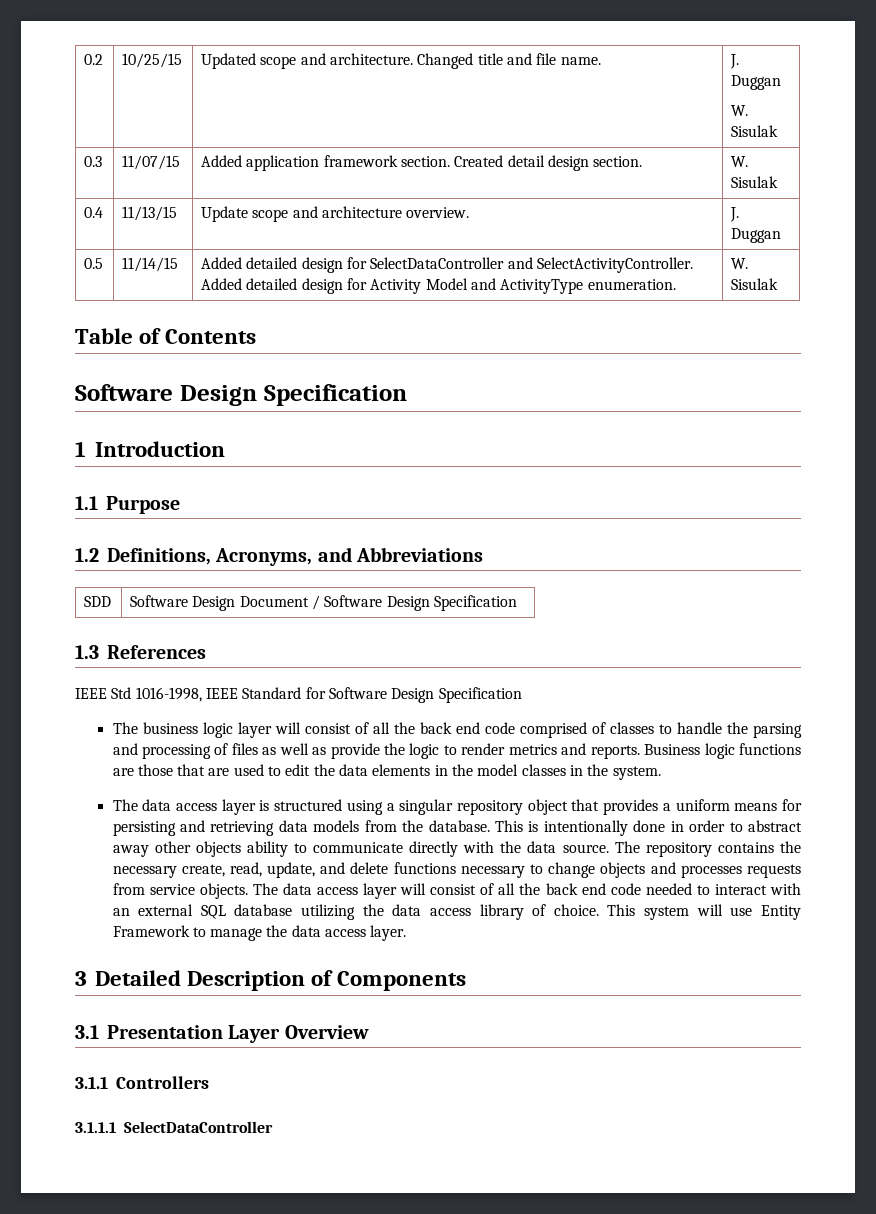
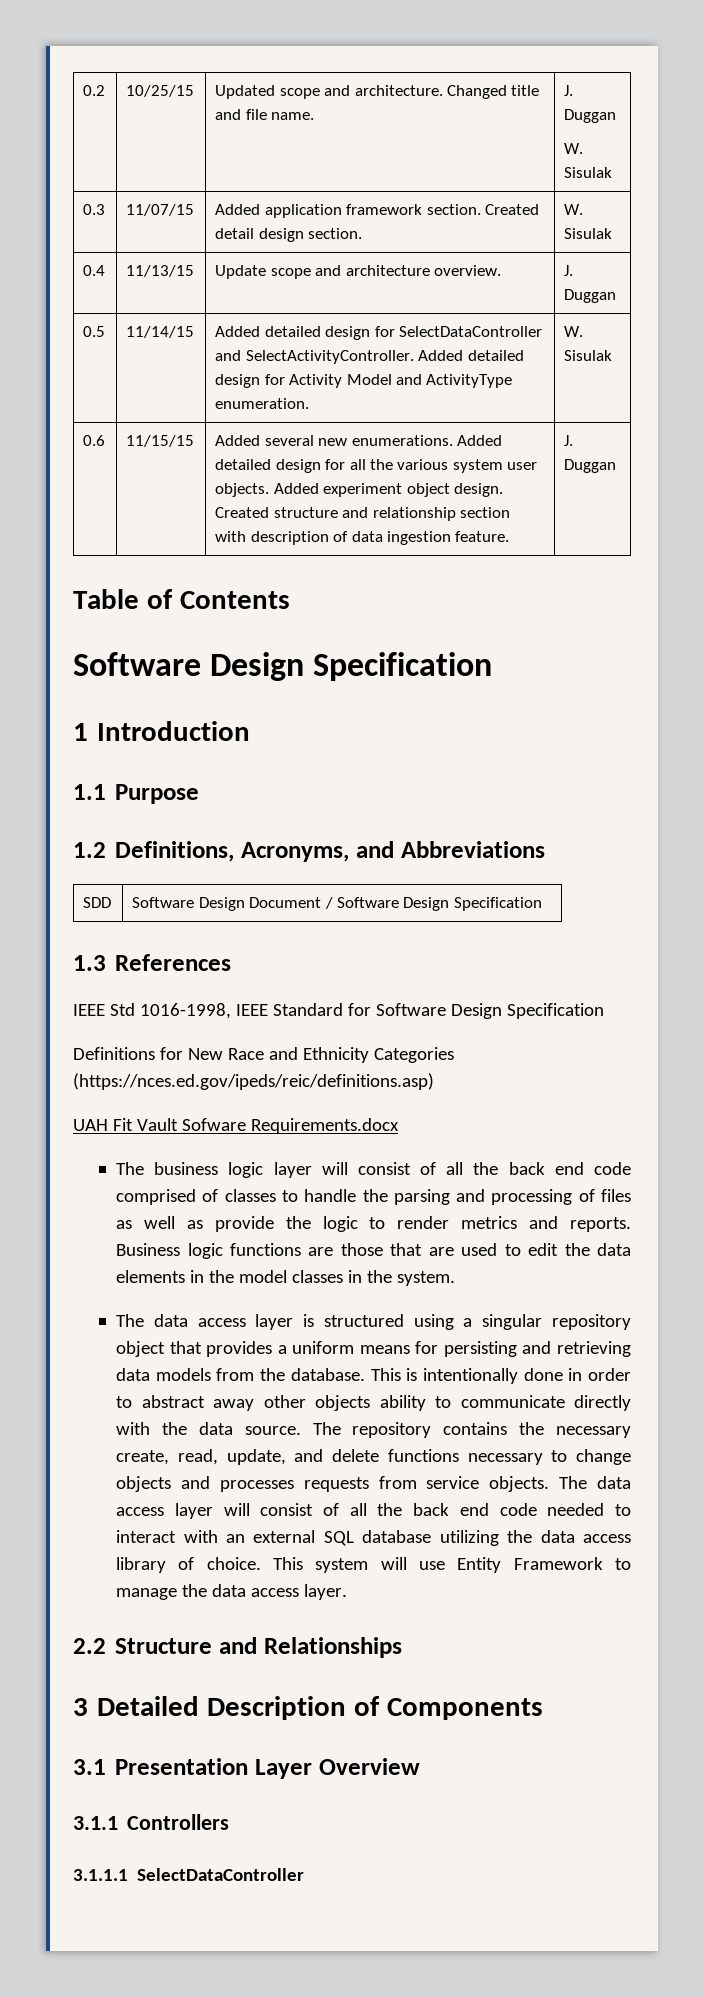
+ 0.6 | 11/15/15 | Added several new enumerations. Added detailed design for all the various system user objects. Added experiment object design. Created structure and relationship section with description of data ingestion feature. | J. Duggan
+ Definitions for New Race and Ethnicity Categories (https://nces.ed.gov/ipeds/reic/definitions.asp)
+ UAH Fit Vault Sofware Requirements.docx
+ 2.2 Structure and Relationships

